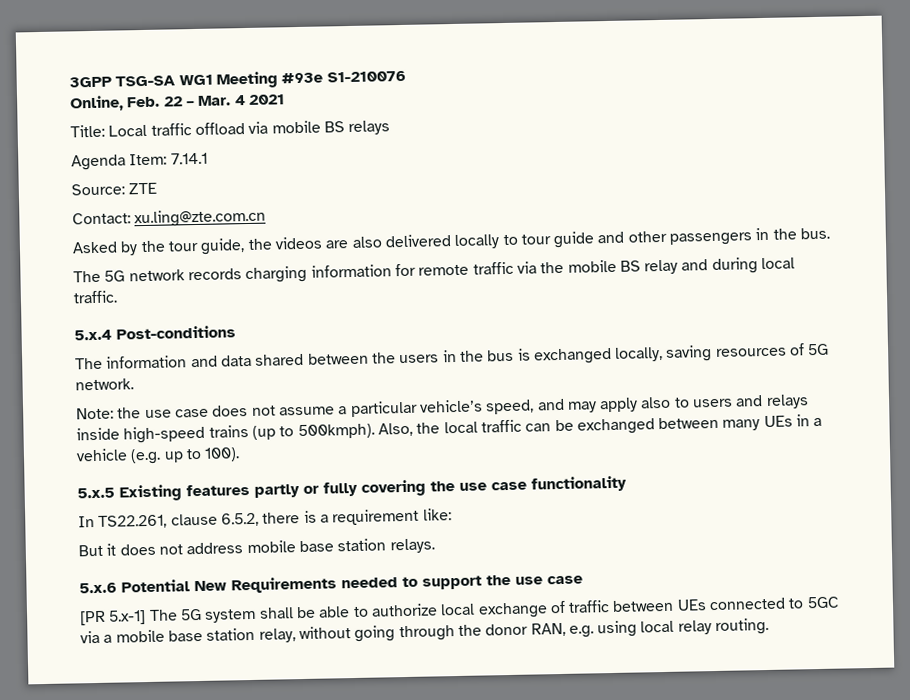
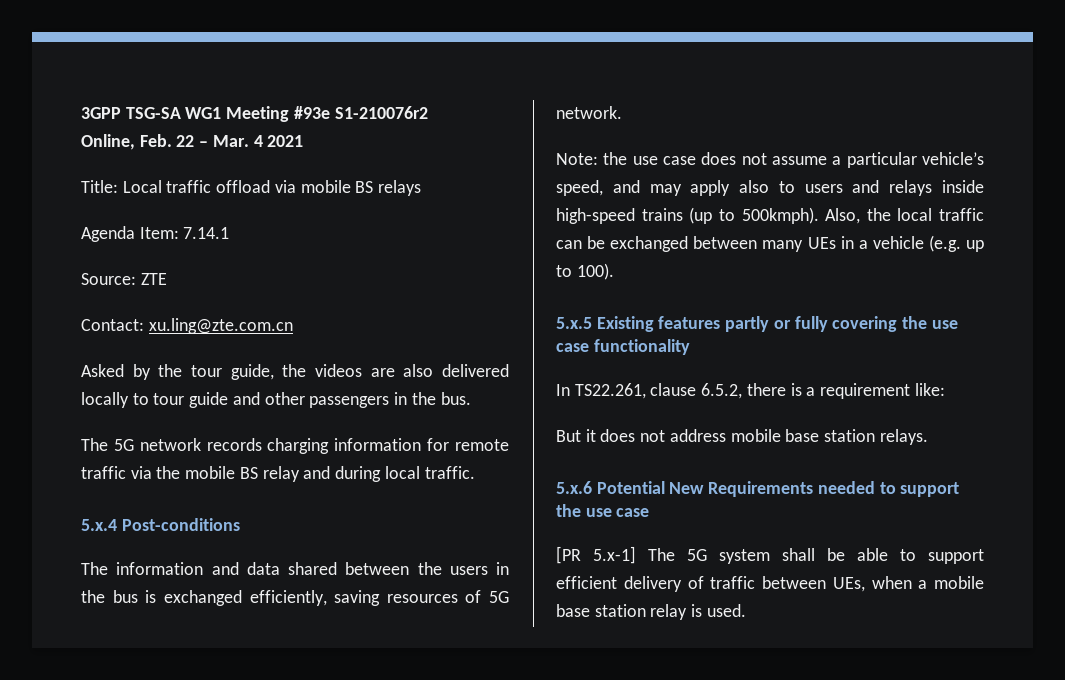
- 3GPP TSG-SA WG1 Meeting #93e S1-210076
+ 3GPP TSG-SA WG1 Meeting #93e S1-210076r2
- The information and data shared between the users in the bus is exchanged locally, saving resources of 5G network.
+ The information and data shared between the users in the bus is exchanged efficiently, saving resources of 5G network.
- [PR 5.x-1] The 5G system shall be able to authorize local exchange of traffic between UEs connected to 5GC via a mobile base station relay, without going through the donor RAN, e.g. using local relay routing.
+ [PR 5.x-1] The 5G system shall be able to support efficient delivery of traffic between UEs, when a mobile base station relay is used.

